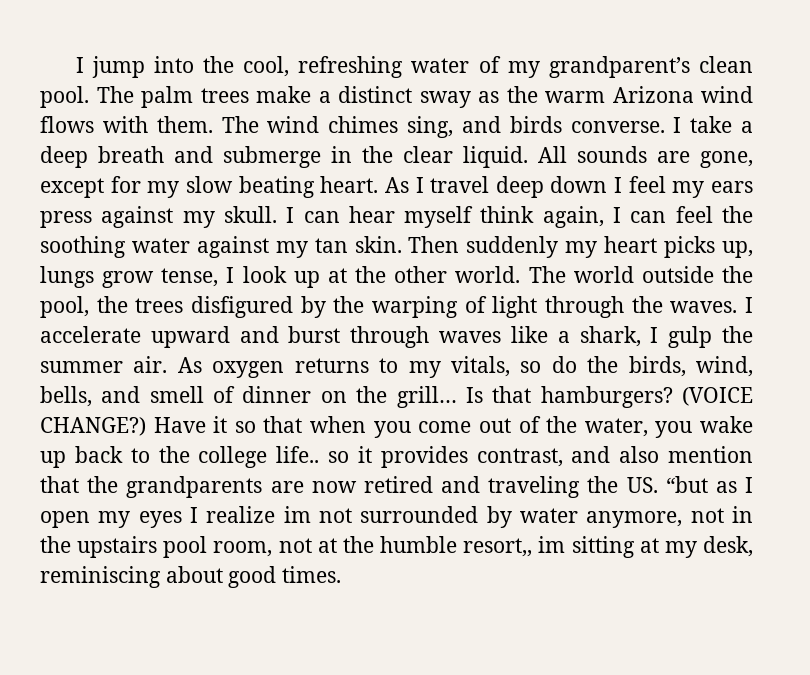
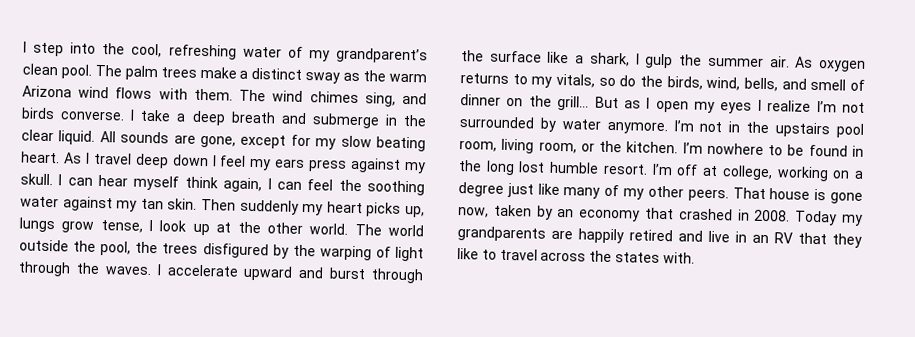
- I jump into the cool, refreshing water of my grandparent’s clean pool.
+ I step into the cool, refreshing water of my grandparent’s clean pool.
- I accelerate upward and burst through waves like a shark, I gulp the summer air.
+ I accelerate upward and burst through the surface like a shark, I gulp the summer air.
- Is that hamburgers? (VOICE CHANGE?) Have it so that when you come out of the water, you wake up back to the college life.. so it provides contrast, and also mention that the grandparents are now retired and traveling the US. “but as I open my eyes I realize im not surrounded by water anymore, not in the upstairs pool room, not at the humble resort,, im sitting at my desk, reminiscing about good times.
+ But as I open my eyes I realize I’m not surrounded by water anymore. I’m not in the upstairs pool room, living room, or the kitchen. I’m nowhere to be found in the long lost humble resort. I’m off at college, working on a degree just like many of my other peers. That house is gone now, taken by an economy that crashed in 2008. Today my grandparents are happily retired and live in an RV that they like to travel across the states with.

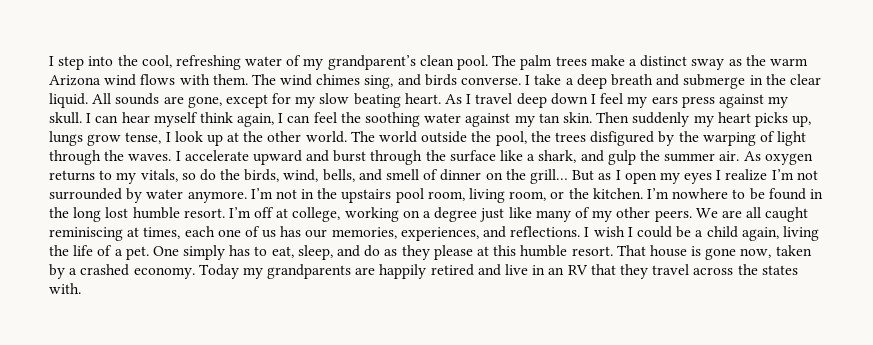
- I accelerate upward and burst through the surface like a shark, I gulp the summer air.
+ I accelerate upward and burst through the surface like a shark, and gulp the summer air.
+ We are all caught reminiscing at times, each one of us has our memories, experiences, and reflections. I wish I could be a child again, living the life of a pet. One simply has to eat, sleep, and do as they please at this humble resort.
- That house is gone now, taken by an economy that crashed in 2008.
+ That house is gone now, taken by a crashed economy.
- Today my grandparents are happily retired and live in an RV that they like to travel across the states with.
+ Today my grandparents are happily retired and live in an RV that they travel across the states with.

